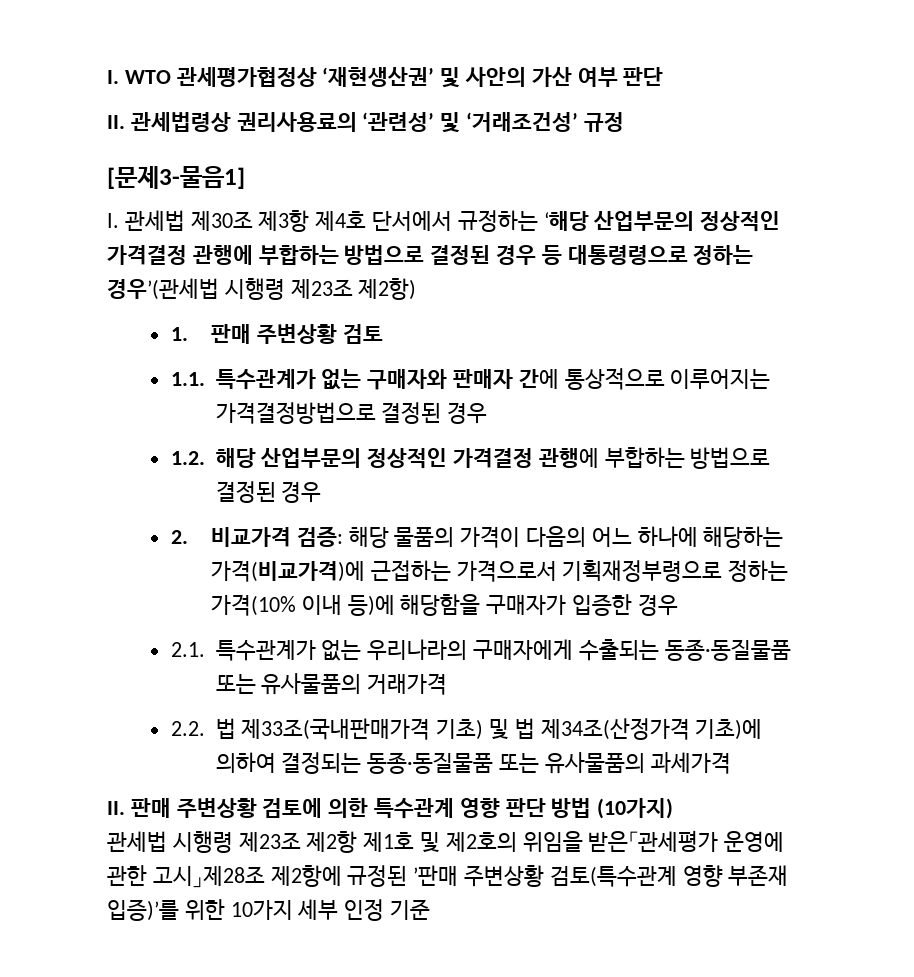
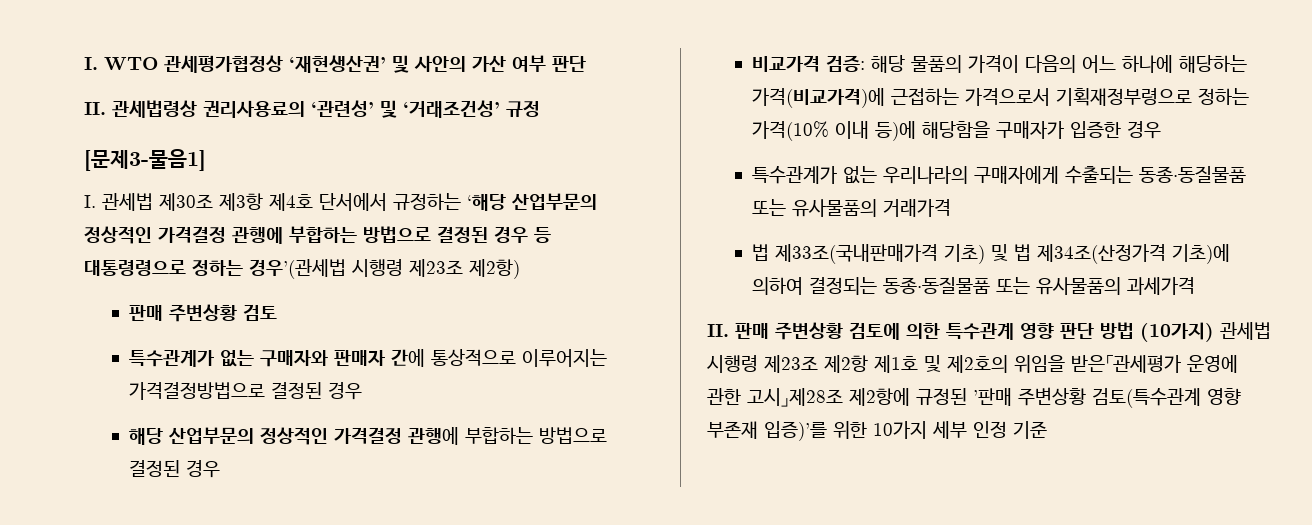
- 1. 판매 주변상황 검토
+ 판매 주변상황 검토
- 1.1. 특수관계가 없는 구매자와 판매자 간에 통상적으로 이루어지는 가격결정방법으로 결정된 경우
+ 특수관계가 없는 구매자와 판매자 간에 통상적으로 이루어지는 가격결정방법으로 결정된 경우
- 1.2. 해당 산업부문의 정상적인 가격결정 관행에 부합하는 방법으로 결정된 경우
+ 해당 산업부문의 정상적인 가격결정 관행에 부합하는 방법으로 결정된 경우
- 2. 비교가격 검증: 해당 물품의 가격이 다음의 어느 하나에 해당하는 가격(비교가격)에 근접하는 가격으로서 기획재정부령으로 정하는 가격(10% 이내 등)에 해당함을 구매자가 입증한 경우
+ 비교가격 검증: 해당 물품의 가격이 다음의 어느 하나에 해당하는 가격(비교가격)에 근접하는 가격으로서 기획재정부령으로 정하는 가격(10% 이내 등)에 해당함을 구매자가 입증한 경우
- 2.1. 특수관계가 없는 우리나라의 구매자에게 수출되는 동종·동질물품 또는 유사물품의 거래가격
+ 특수관계가 없는 우리나라의 구매자에게 수출되는 동종·동질물품 또는 유사물품의 거래가격
- 2.2. 법 제33조(국내판매가격 기초) 및 법 제34조(산정가격 기초)에 의하여 결정되는 동종·동질물품 또는 유사물품의 과세가격
+ 법 제33조(국내판매가격 기초) 및 법 제34조(산정가격 기초)에 의하여 결정되는 동종·동질물품 또는 유사물품의 과세가격
- II. 판매 주변상황 검토에 의한 특수관계 영향 판단 방법 (10가지)
- 관세법 시행령 제23조 제2항 제1호 및 제2호의 위임을 받은「관세평가 운영에 관한 고시」제28조 제2항에 규정된 ’판매 주변상황 검토(특수관계 영향 부존재 입증)’를 위한 10가지 세부 인정 기준
+ II. 판매 주변상황 검토에 의한 특수관계 영향 판단 방법 (10가지) 관세법 시행령 제23조 제2항 제1호 및 제2호의 위임을 받은「관세평가 운영에 관한 고시」제28조 제2항에 규정된 ’판매 주변상황 검토(특수관계 영향 부존재 입증)’를 위한 10가지 세부 인정 기준

